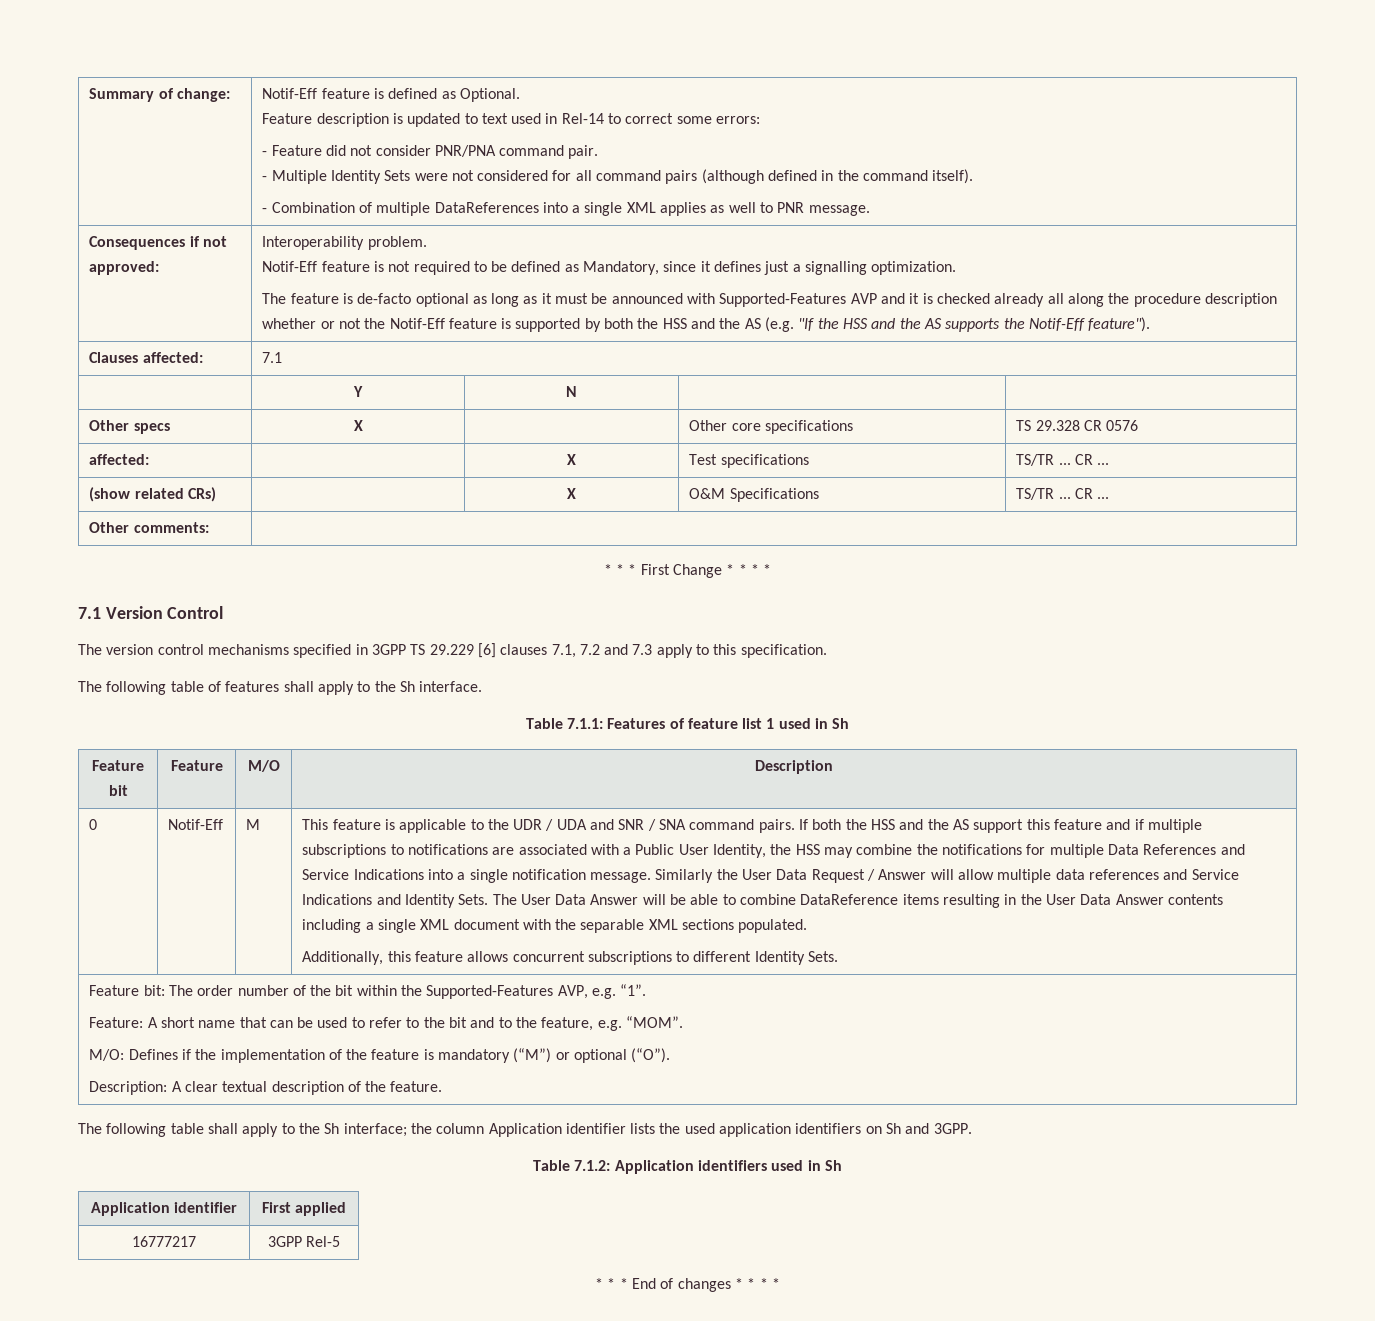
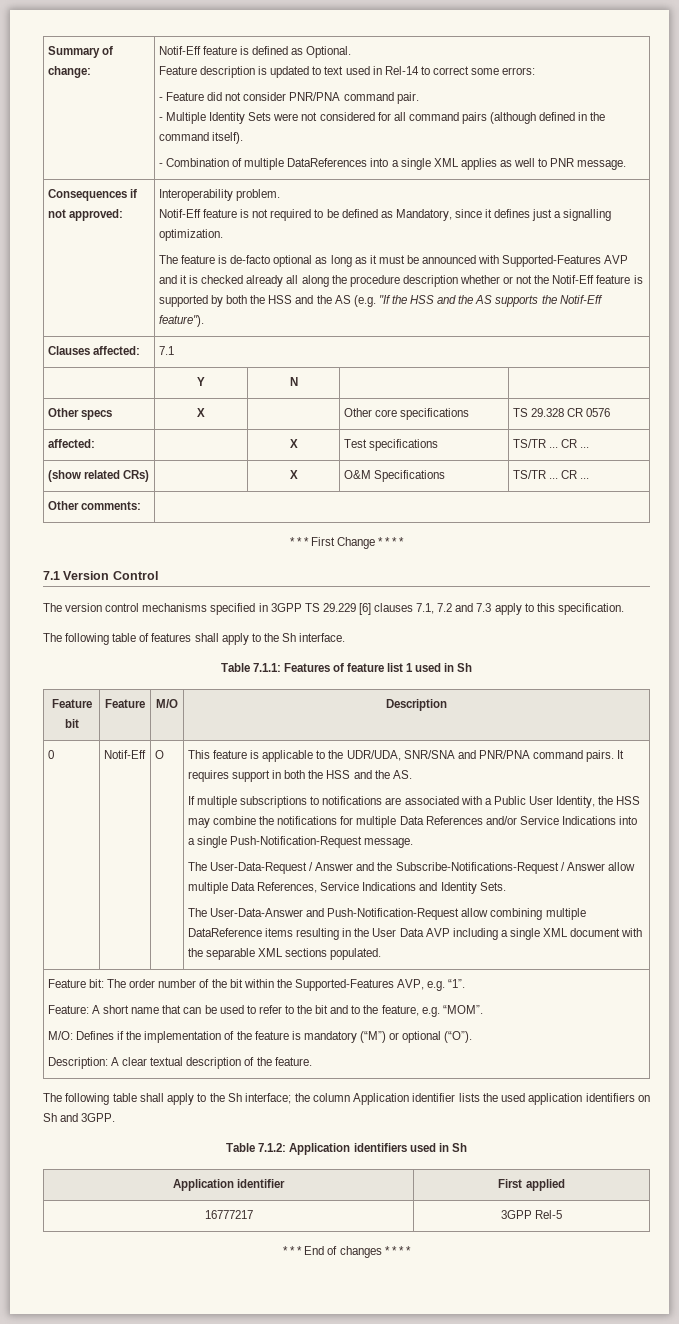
- Notif-Eff | M
+ Notif-Eff | O
- This feature is applicable to the UDR / UDA and SNR / SNA command pairs. If both the HSS and the AS support this feature and if multiple subscriptions to notifications are associated with a Public User Identity, the HSS may combine the notifications for multiple Data References and Service Indications into a single notification message. Similarly the User Data Request / Answer will allow multiple data references and Service Indications and Identity Sets. The User Data Answer will be able to combine DataReference items resulting in the User Data Answer contents including a single XML document with the separable XML sections populated.
+ This feature is applicable to the UDR/UDA, SNR/SNA and PNR/PNA command pairs. It requires support in both the HSS and the AS.
+ If multiple subscriptions to notifications are associated with a Public User Identity, the HSS may combine the notifications for multiple Data References and/or Service Indications into a single Push-Notification-Request message.
+ The User-Data-Request / Answer and the Subscribe-Notifications-Request / Answer allow multiple Data References, Service Indications and Identity Sets.
+ The User-Data-Answer and Push-Notification-Request allow combining multiple DataReference items resulting in the User Data AVP including a single XML document with the separable XML sections populated.
- Additionally, this feature allows concurrent subscriptions to different Identity Sets.

